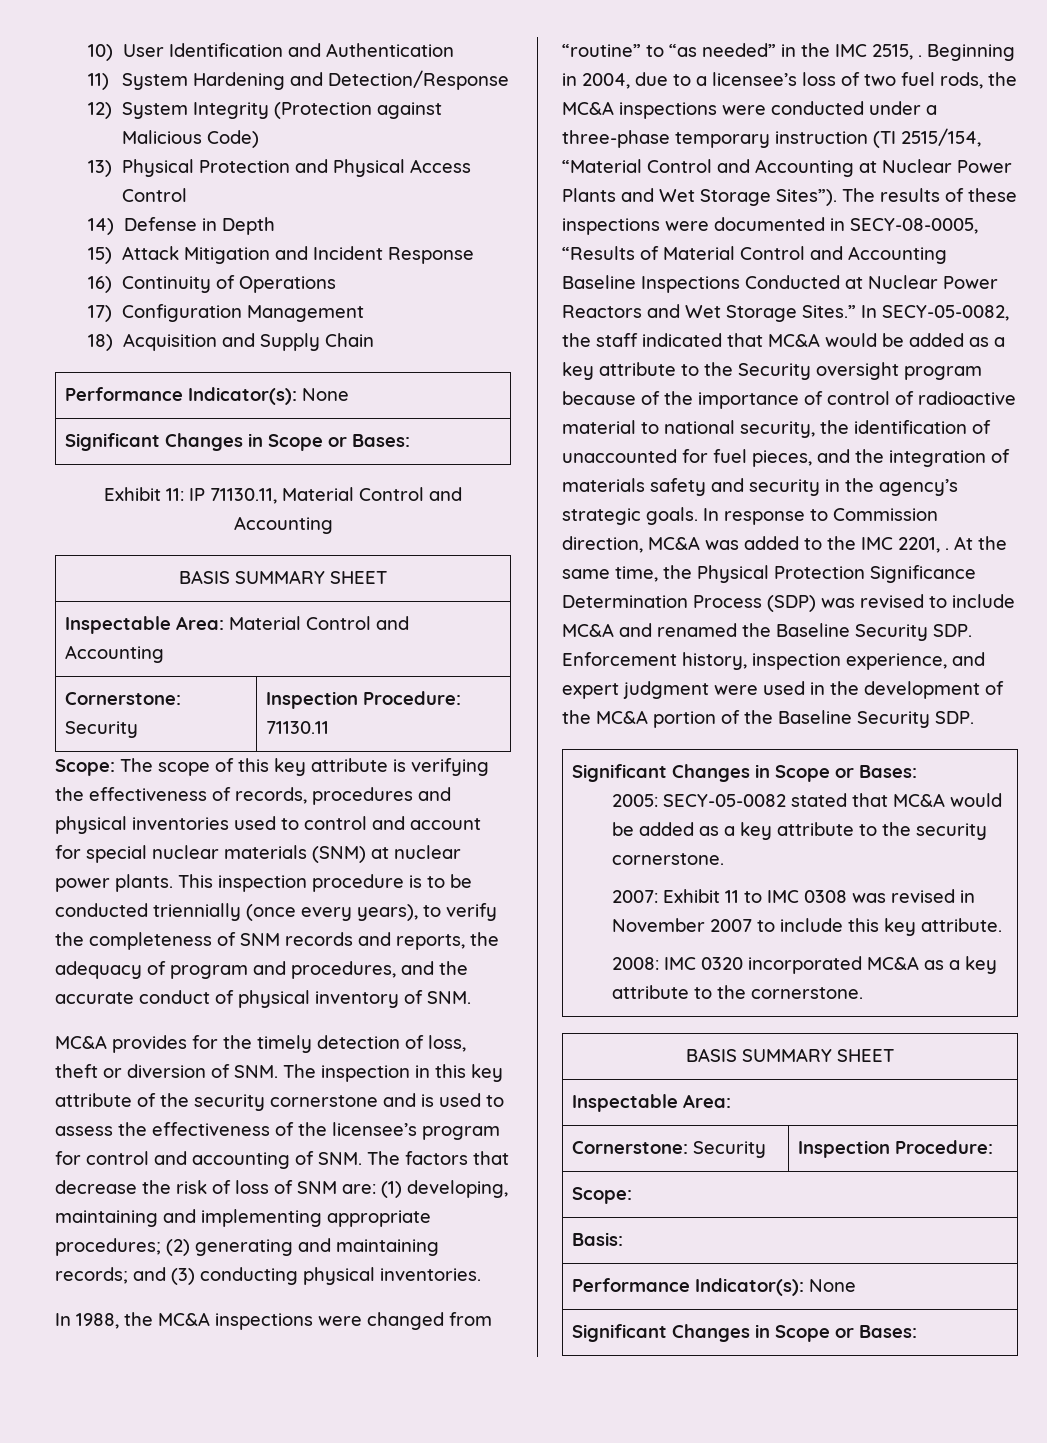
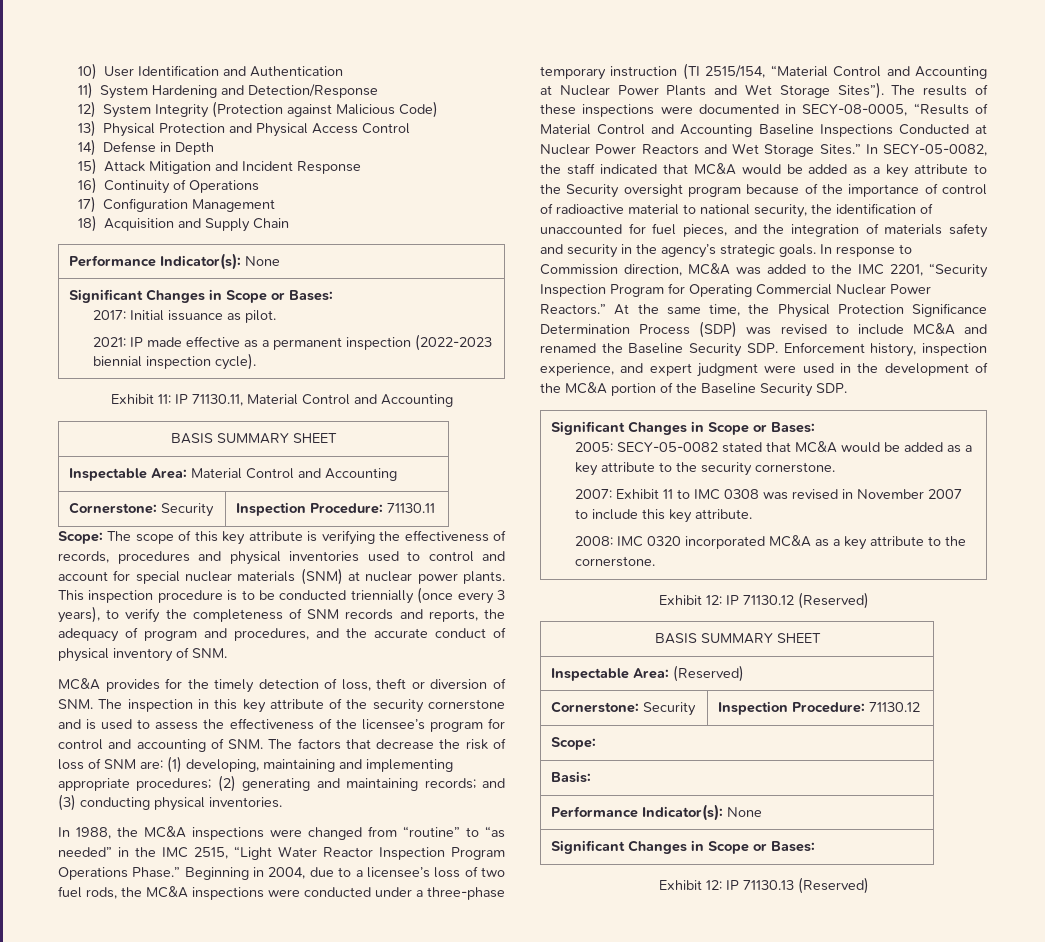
  18) Acquisition and Supply Chain
  Performance Indicator(s): None
  Significant Changes in Scope or Bases:
+ 2017: Initial issuance as pilot.
+ 2021: IP made effective as a permanent inspection (2022-2023 biennial inspection cycle).
- This inspection procedure is to be conducted triennially (once every years), to verify the completeness of SNM records and reports, the adequacy of program and procedures, and the accurate conduct of physical inventory of SNM.
+ This inspection procedure is to be conducted triennially (once every 3 years), to verify the completeness of SNM records and reports, the adequacy of program and procedures, and the accurate conduct of physical inventory of SNM.
- In 1988, the MC&A inspections were changed from “routine” to “as needed” in the IMC 2515, .
+ In 1988, the MC&A inspections were changed from “routine” to “as needed” in the IMC 2515, “Light Water Reactor Inspection Program Operations Phase.”
- In response to Commission direction, MC&A was added to the IMC 2201, .
+ In response to Commission direction, MC&A was added to the IMC 2201, “Security Inspection Program for Operating Commercial Nuclear Power Reactors.”
  2008: IMC 0320 incorporated MC&A as a key attribute to the cornerstone.
+ Exhibit 12: IP 71130.12 (Reserved)
  BASIS SUMMARY SHEET
- Inspectable Area:
- Cornerstone: Security | Inspection Procedure:
+ Inspectable Area: (Reserved)
+ Cornerstone: Security | Inspection Procedure: 71130.12
+ Exhibit 12: IP 71130.13 (Reserved)

